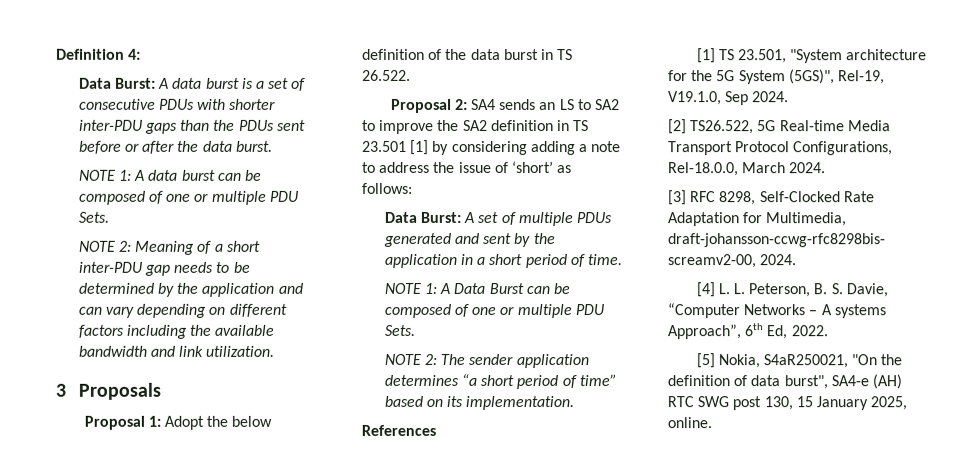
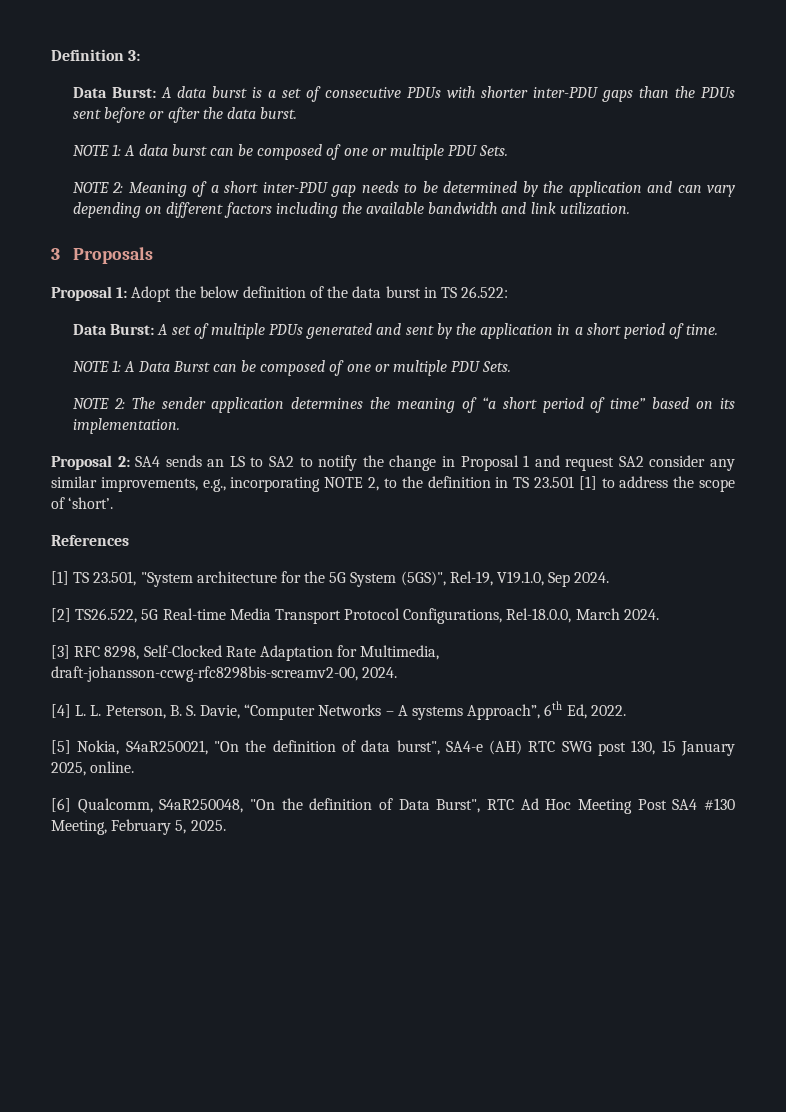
- Definition 4:
+ Definition 3:
- Proposal 1: Adopt the below definition of the data burst in TS 26.522.
- Proposal 2: SA4 sends an LS to SA2 to improve the SA2 definition in TS 23.501 [1] by considering adding a note to address the issue of ‘short’ as follows:
+ Proposal 1: Adopt the below definition of the data burst in TS 26.522:
- NOTE 2: The sender application determines “a short period of time” based on its implementation.
+ NOTE 2: The sender application determines the meaning of “a short period of time” based on its implementation.
+ Proposal 2: SA4 sends an LS to SA2 to notify the change in Proposal 1 and request SA2 consider any similar improvements, e.g., incorporating NOTE 2, to the definition in TS 23.501 [1] to address the scope of ‘short’.
+ [6] Qualcomm, S4aR250048, "On the definition of Data Burst", RTC Ad Hoc Meeting Post SA4 #130 Meeting, February 5, 2025.

